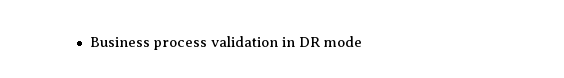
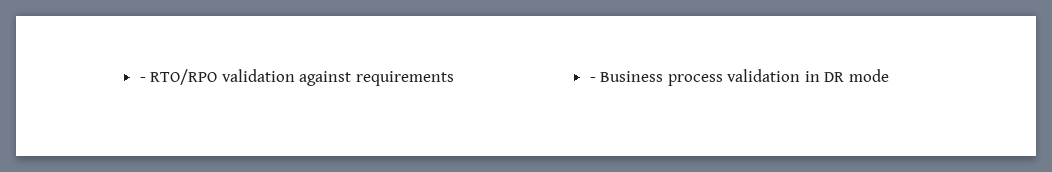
- Business process validation in DR mode
+ - RTO/RPO validation against requirements
+ - Business process validation in DR mode

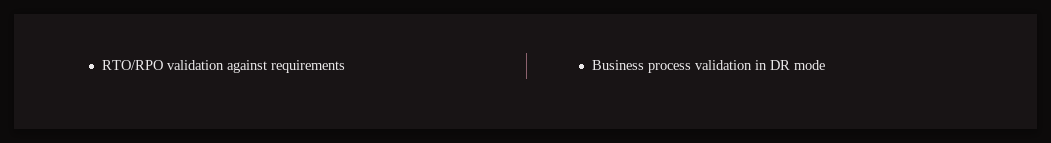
- - RTO/RPO validation against requirements
+ RTO/RPO validation against requirements
- - Business process validation in DR mode
+ Business process validation in DR mode

